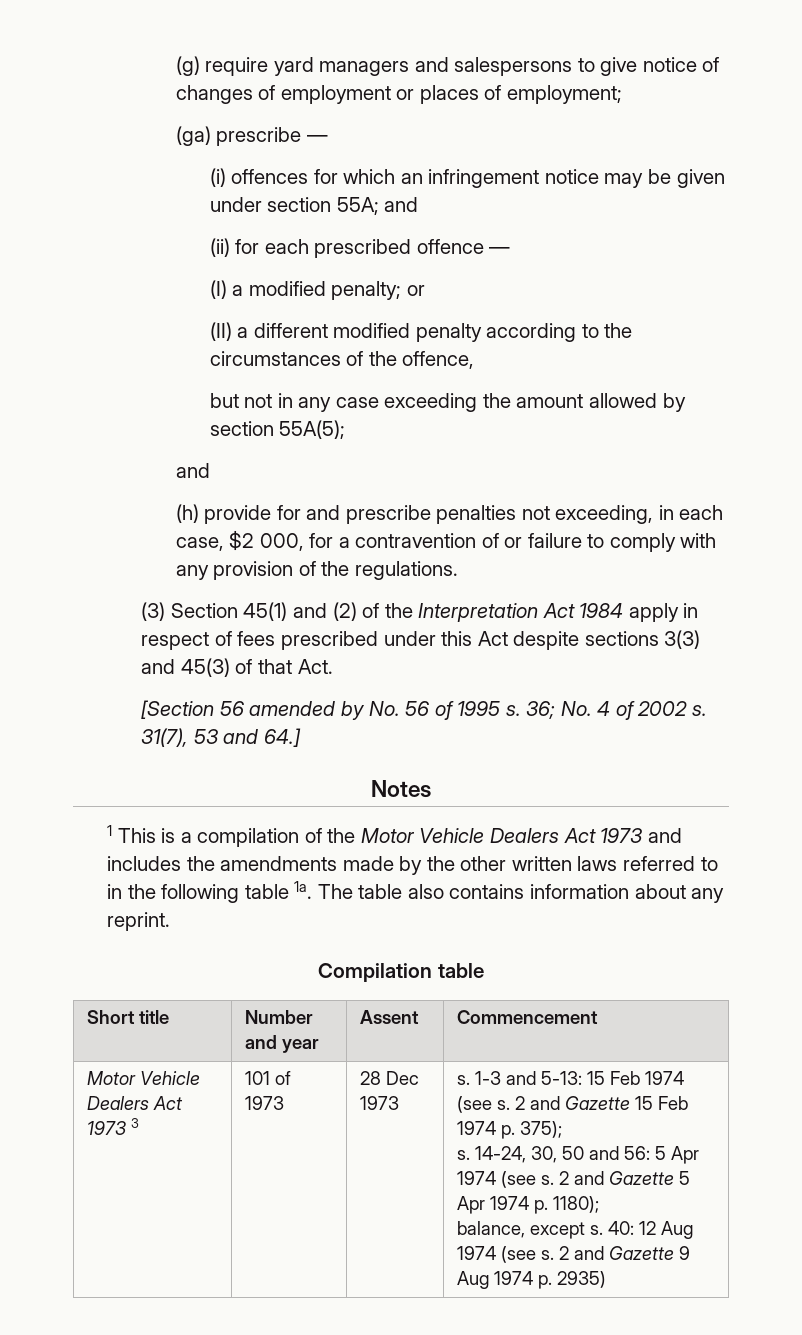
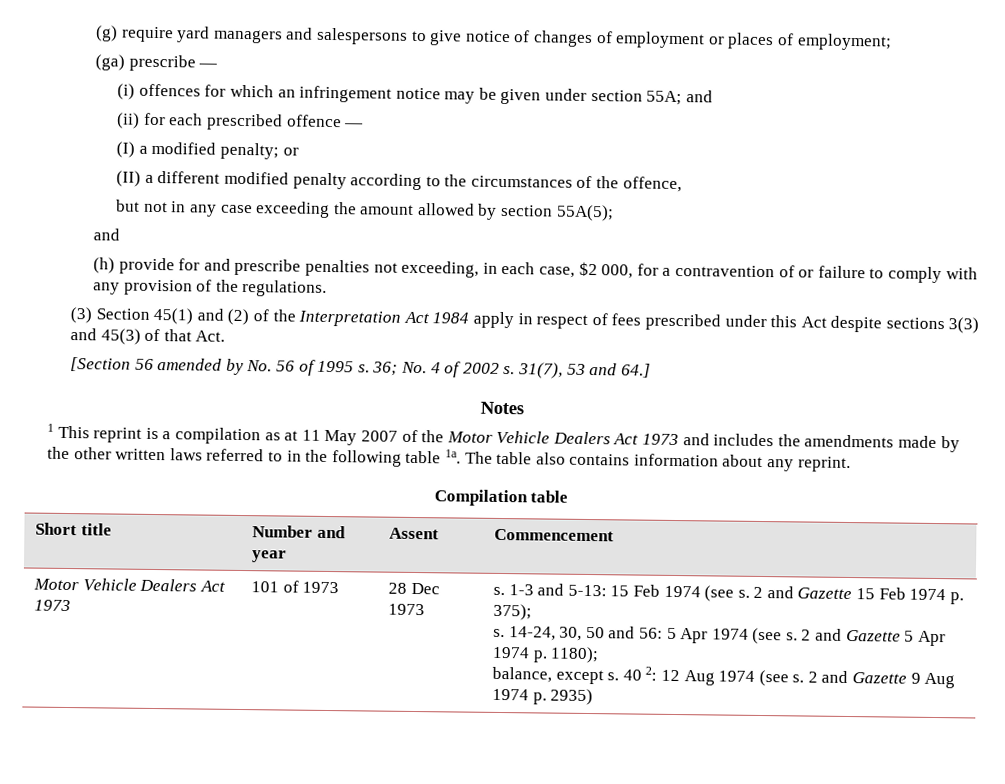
- 1 This is a compilation of the Motor Vehicle Dealers Act 1973 and includes the amendments made by the other written laws referred to in the following table 1a.
+ 1 This reprint is a compilation as at 11 May 2007 of the Motor Vehicle Dealers Act 1973 and includes the amendments made by the other written laws referred to in the following table 1a.
  Short title | Number and year | Assent | Commencement
- Motor Vehicle Dealers Act 1973 3
+ Motor Vehicle Dealers Act 1973
- 40: 12 Aug 1974 (see s.
+ 40 2: 12 Aug 1974 (see s.

